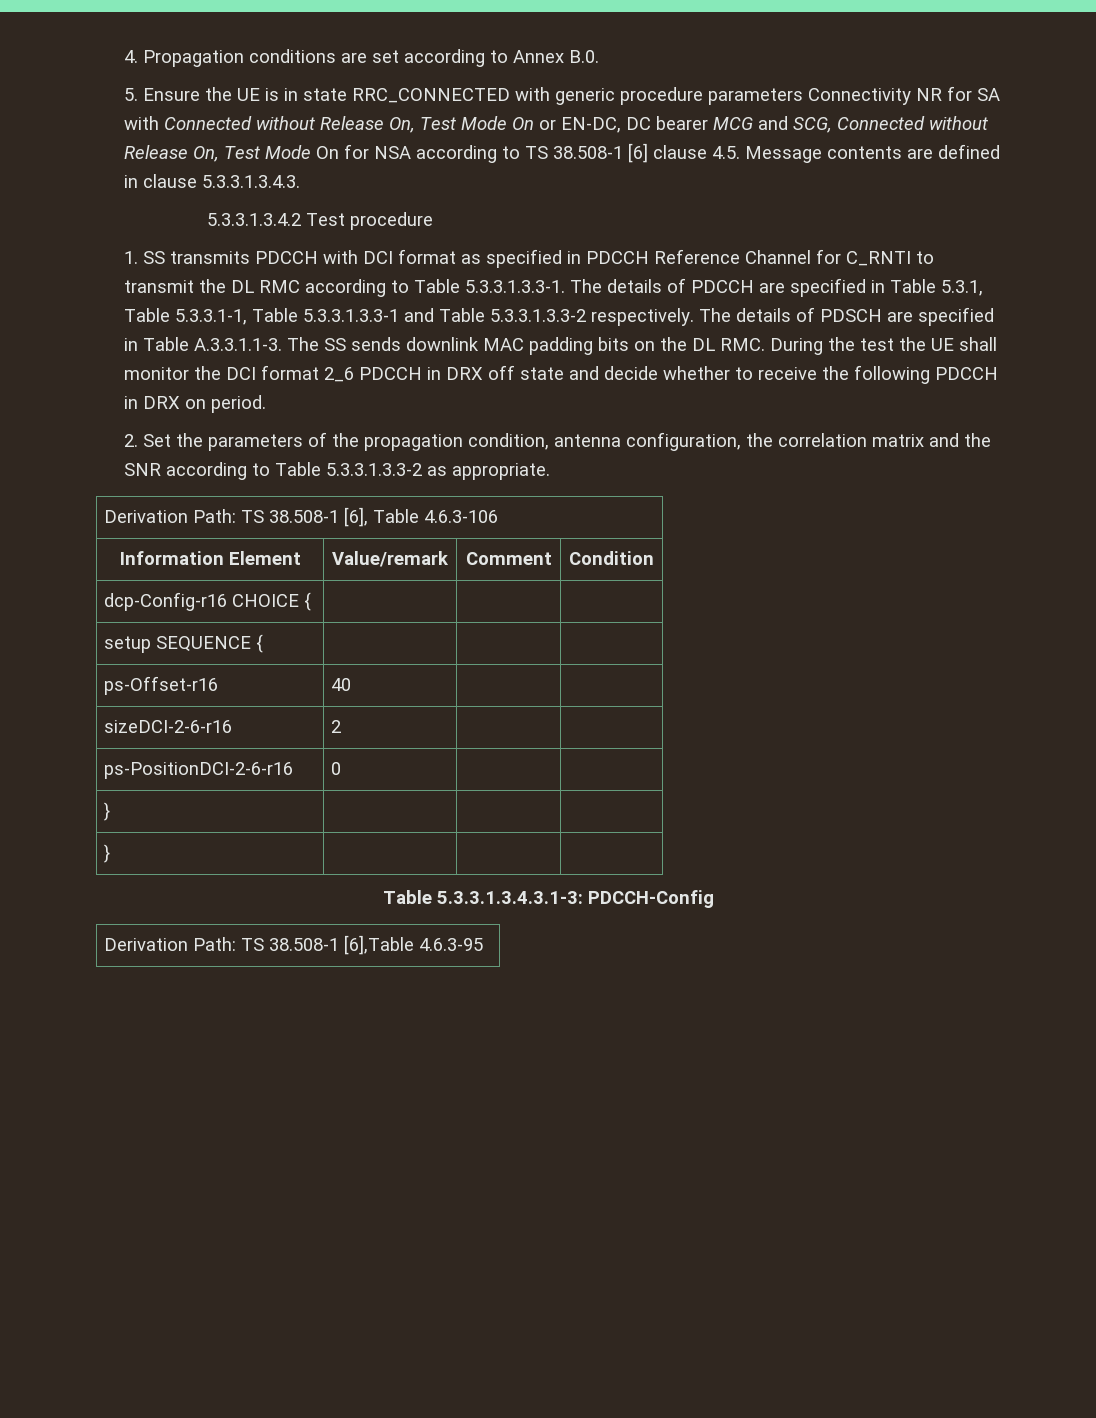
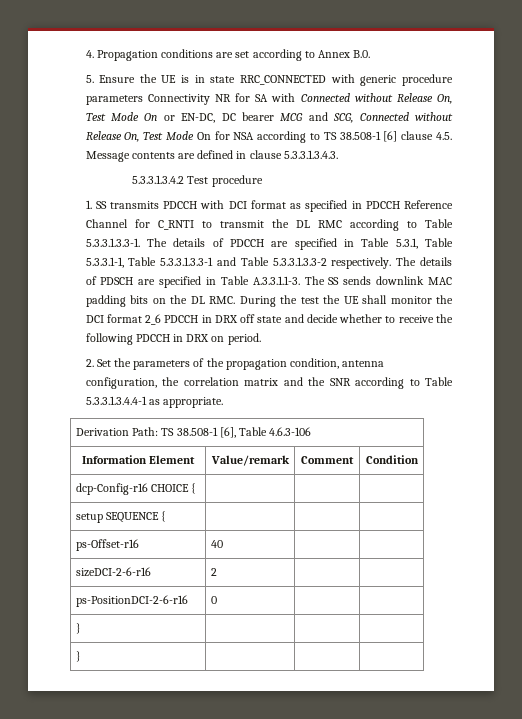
- 2. Set the parameters of the propagation condition, antenna configuration, the correlation matrix and the SNR according to Table 5.3.3.1.3.3-2 as appropriate.
+ 2. Set the parameters of the propagation condition, antenna configuration, the correlation matrix and the SNR according to Table 5.3.3.1.3.4.4-1 as appropriate.
- Table 5.3.3.1.3.4.3.1-3: PDCCH-Config
- Derivation Path: TS 38.508-1 [6],Table 4.6.3-95

